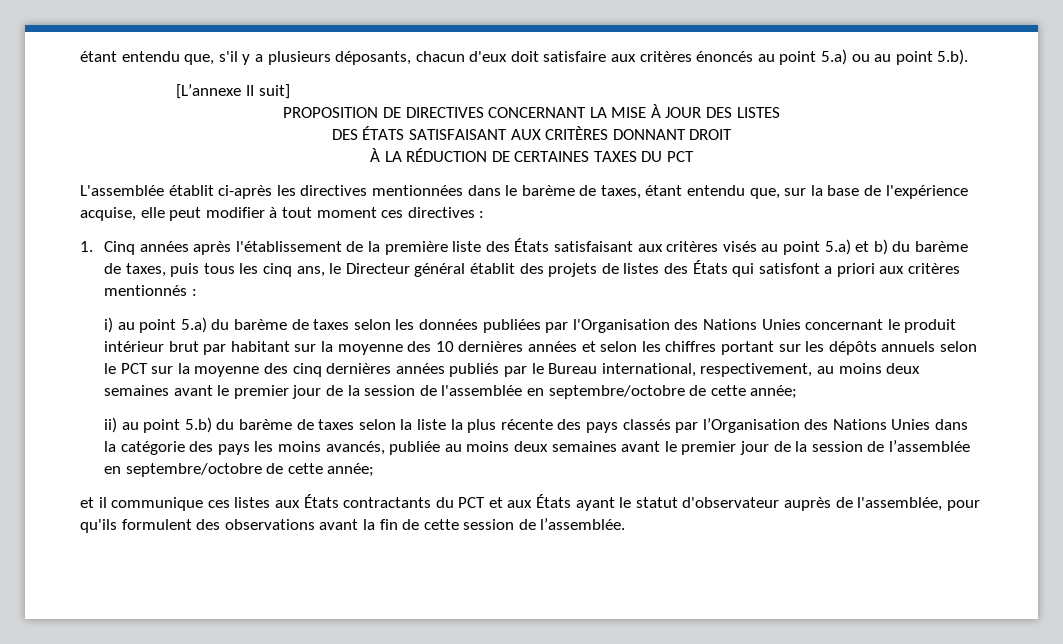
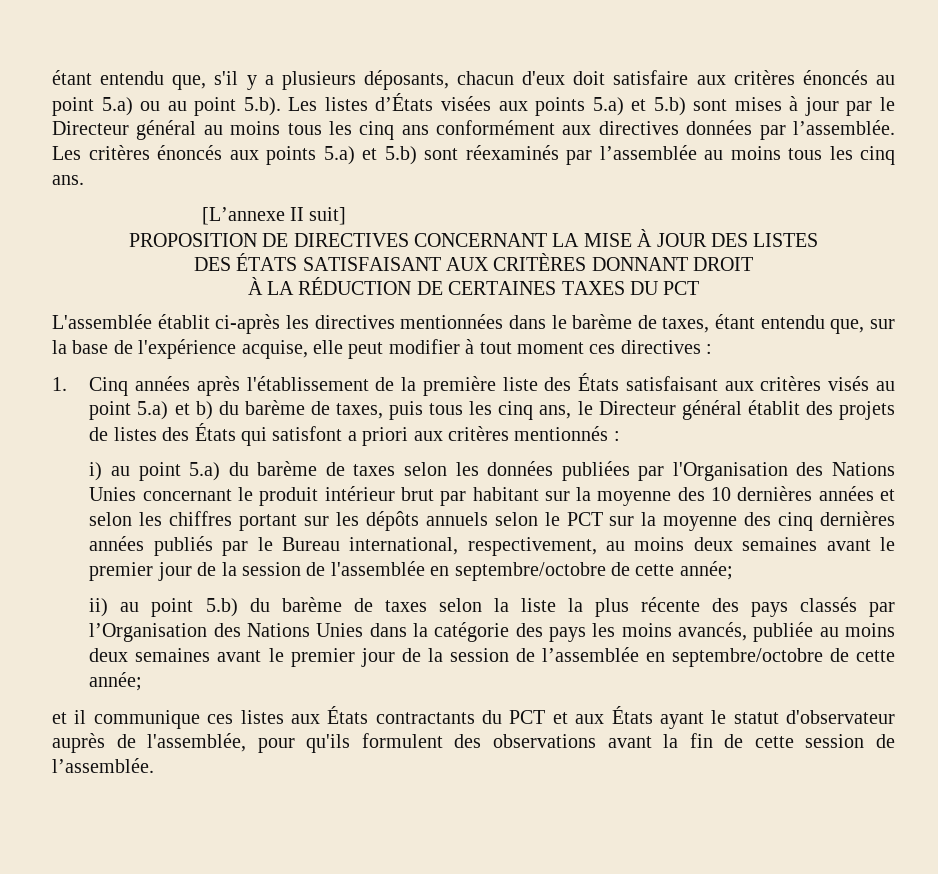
- étant entendu que, s'il y a plusieurs déposants, chacun d'eux doit satisfaire aux critères énoncés au point 5.a) ou au point 5.b).
+ étant entendu que, s'il y a plusieurs déposants, chacun d'eux doit satisfaire aux critères énoncés au point 5.a) ou au point 5.b). Les listes d’États visées aux points 5.a) et 5.b) sont mises à jour par le Directeur général au moins tous les cinq ans conformément aux directives données par l’assemblée. Les critères énoncés aux points 5.a) et 5.b) sont réexaminés par l’assemblée au moins tous les cinq ans.

